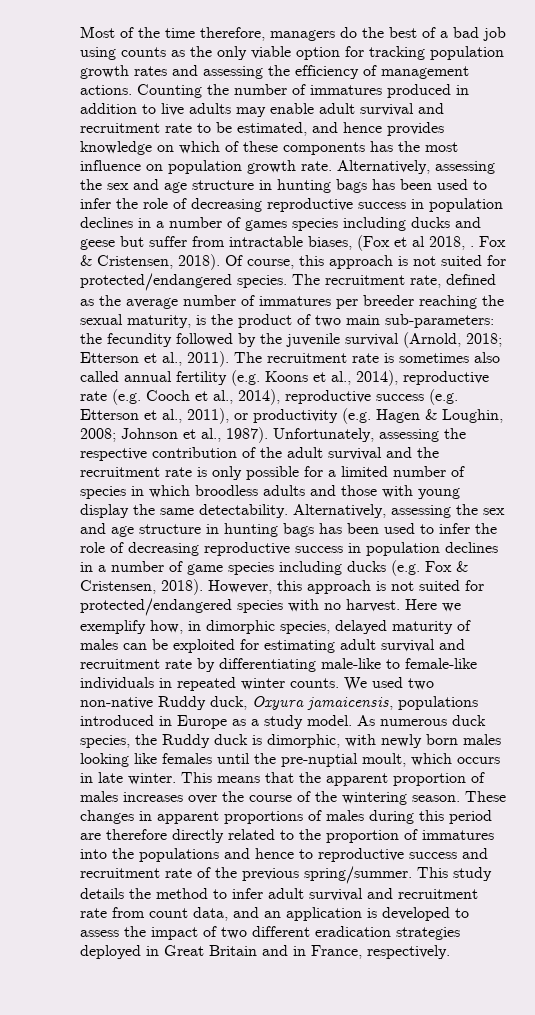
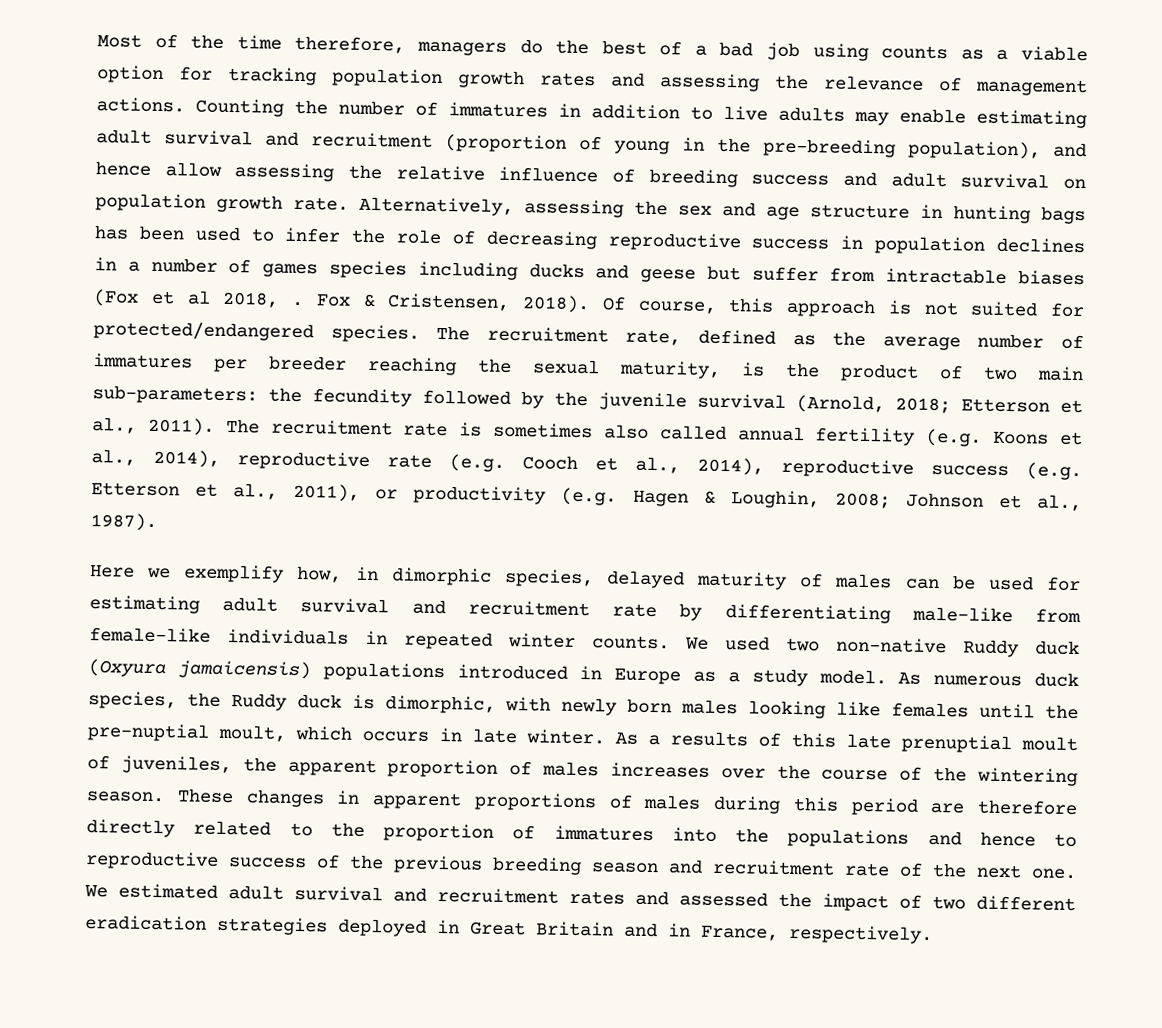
- Most of the time therefore, managers do the best of a bad job using counts as the only viable option for tracking population growth rates and assessing the efficiency of management actions.
+ Most of the time therefore, managers do the best of a bad job using counts as a viable option for tracking population growth rates and assessing the relevance of management actions.
- Counting the number of immatures produced in addition to live adults may enable adult survival and recruitment rate to be estimated, and hence provides knowledge on which of these components has the most influence on population growth rate.
+ Counting the number of immatures in addition to live adults may enable estimating adult survival and recruitment (proportion of young in the pre-breeding population), and hence allow assessing the relative influence of breeding success and adult survival on population growth rate.
- Alternatively, assessing the sex and age structure in hunting bags has been used to infer the role of decreasing reproductive success in population declines in a number of games species including ducks and geese but suffer from intractable biases, (Fox et al 2018, .
+ Alternatively, assessing the sex and age structure in hunting bags has been used to infer the role of decreasing reproductive success in population declines in a number of games species including ducks and geese but suffer from intractable biases (Fox et al 2018, .
- Johnson et al., 1987). Unfortunately, assessing the respective contribution of the adult survival and the recruitment rate is only possible for a limited number of species in which broodless adults and those with young display the same detectability. Alternatively, assessing the sex and age structure in hunting bags has been used to infer the role of decreasing reproductive success in population declines in a number of game species including ducks (e.g. Fox & Cristensen, 2018). However, this approach is not suited for protected/endangered species with no harvest. Here we exemplify how, in dimorphic species, delayed maturity of males can be exploited for estimating adult survival and recruitment rate by differentiating male-like to female-like individuals in repeated winter counts.
+ Johnson et al., 1987).
+ Here we exemplify how, in dimorphic species, delayed maturity of males can be used for estimating adult survival and recruitment rate by differentiating male-like from female-like individuals in repeated winter counts.
- We used two non-native Ruddy duck, Oxyura jamaicensis, populations introduced in Europe as a study model.
+ We used two non-native Ruddy duck (Oxyura jamaicensis) populations introduced in Europe as a study model.
- This means that the apparent proportion of males increases over the course of the wintering season.
+ As a results of this late prenuptial moult of juveniles, the apparent proportion of males increases over the course of the wintering season.
- These changes in apparent proportions of males during this period are therefore directly related to the proportion of immatures into the populations and hence to reproductive success and recruitment rate of the previous spring/summer. This study details the method to infer adult survival and recruitment rate from count data, and an application is developed to assess the impact of two different eradication strategies deployed in Great Britain and in France, respectively.
+ These changes in apparent proportions of males during this period are therefore directly related to the proportion of immatures into the populations and hence to reproductive success of the previous breeding season and recruitment rate of the next one. We estimated adult survival and recruitment rates and assessed the impact of two different eradication strategies deployed in Great Britain and in France, respectively.

